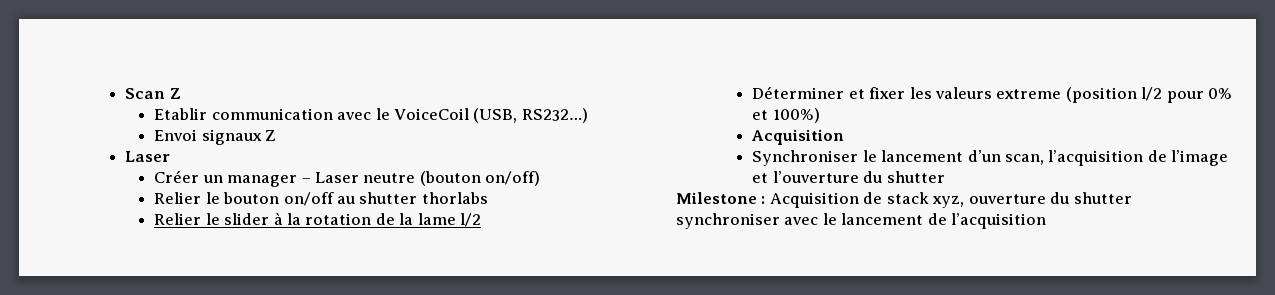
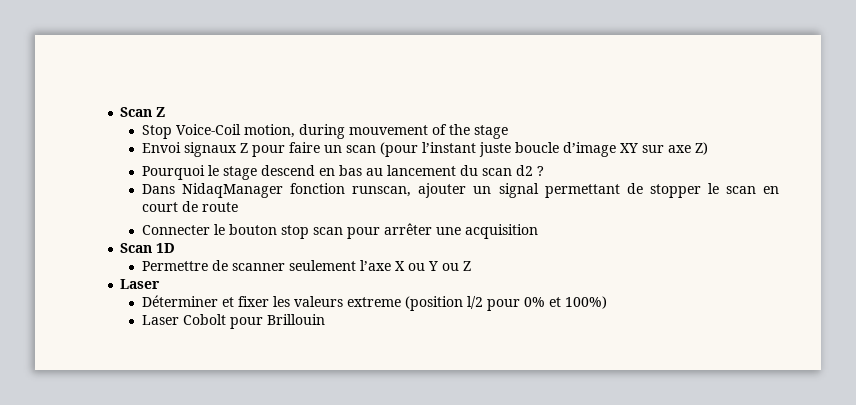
- Etablir communication avec le VoiceCoil (USB, RS232…)
- Envoi signaux Z
+ Stop Voice-Coil motion, during mouvement of the stage
+ Envoi signaux Z pour faire un scan (pour l’instant juste boucle d’image XY sur axe Z)
+ Pourquoi le stage descend en bas au lancement du scan d2 ?
+ Dans NidaqManager fonction runscan, ajouter un signal permettant de stopper le scan en court de route
+ Connecter le bouton stop scan pour arrêter une acquisition
+ Scan 1D
+ Permettre de scanner seulement l’axe X ou Y ou Z
  Laser
- Créer un manager – Laser neutre (bouton on/off)
- Relier le bouton on/off au shutter thorlabs
- Relier le slider à la rotation de la lame l/2
  Déterminer et fixer les valeurs extreme (position l/2 pour 0% et 100%)
- Acquisition
- Synchroniser le lancement d’un scan, l’acquisition de l’image et l’ouverture du shutter
- Milestone : Acquisition de stack xyz, ouverture du shutter synchroniser avec le lancement de l’acquisition
+ Laser Cobolt pour Brillouin

